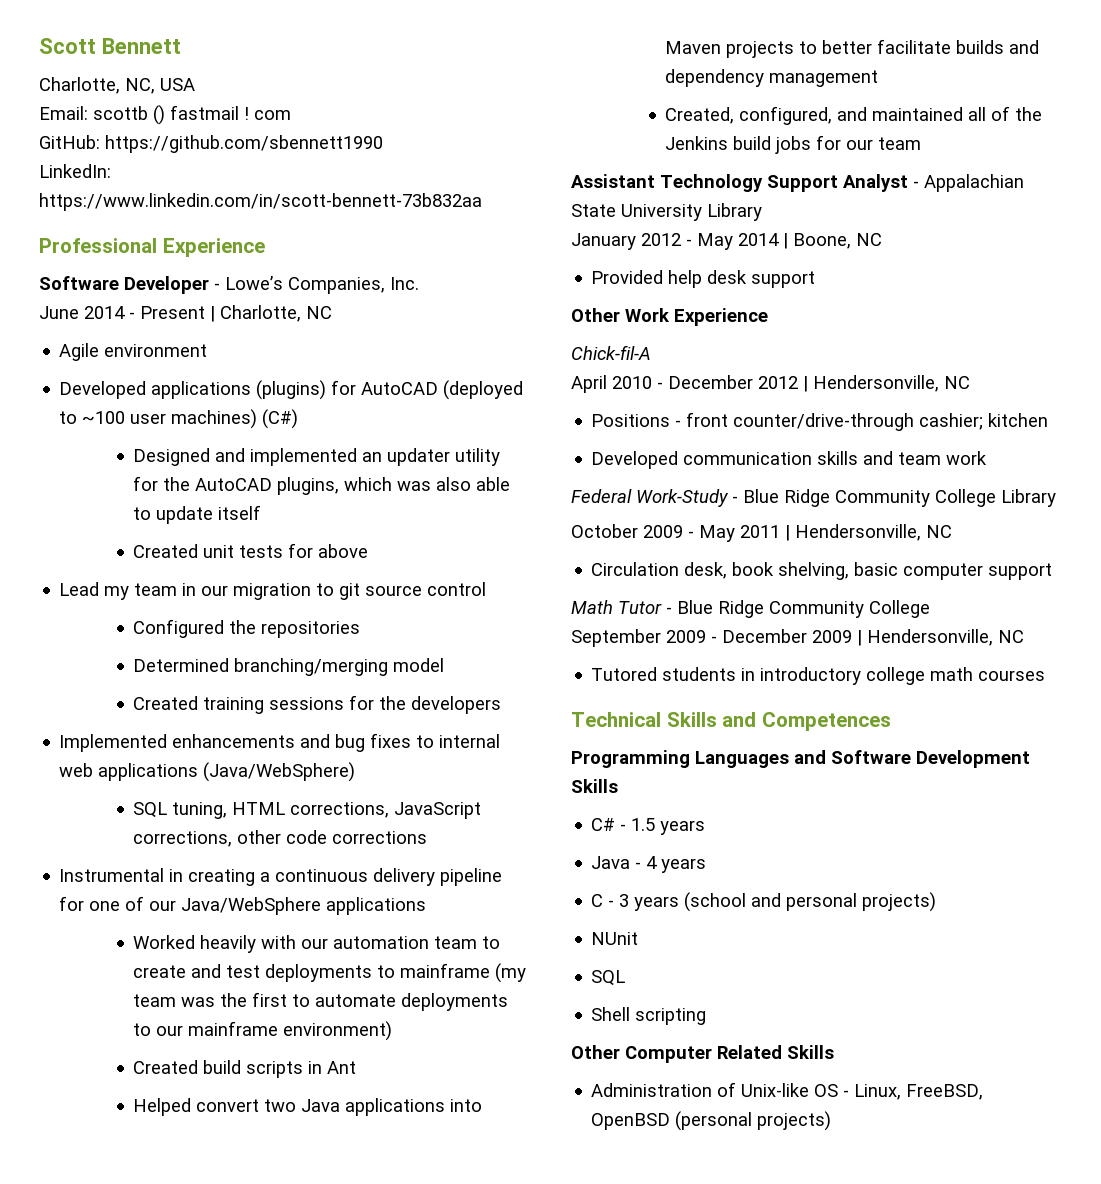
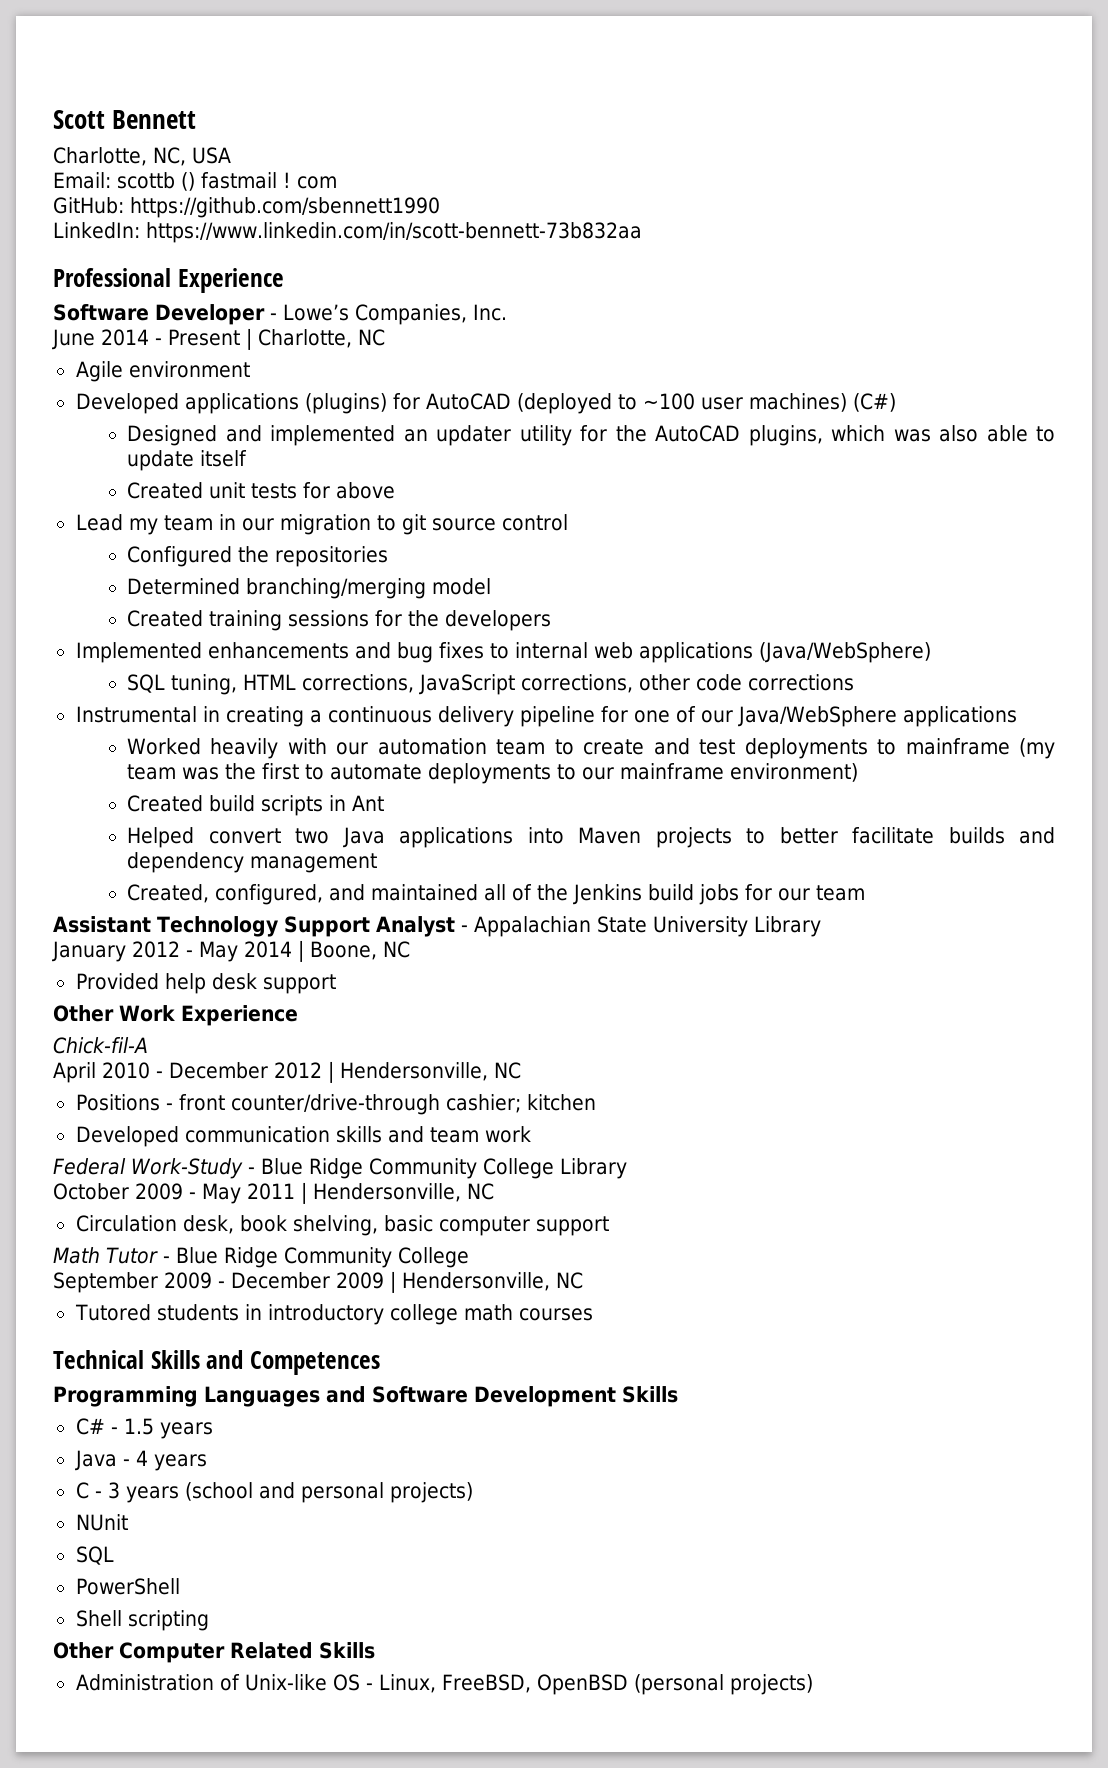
+ PowerShell

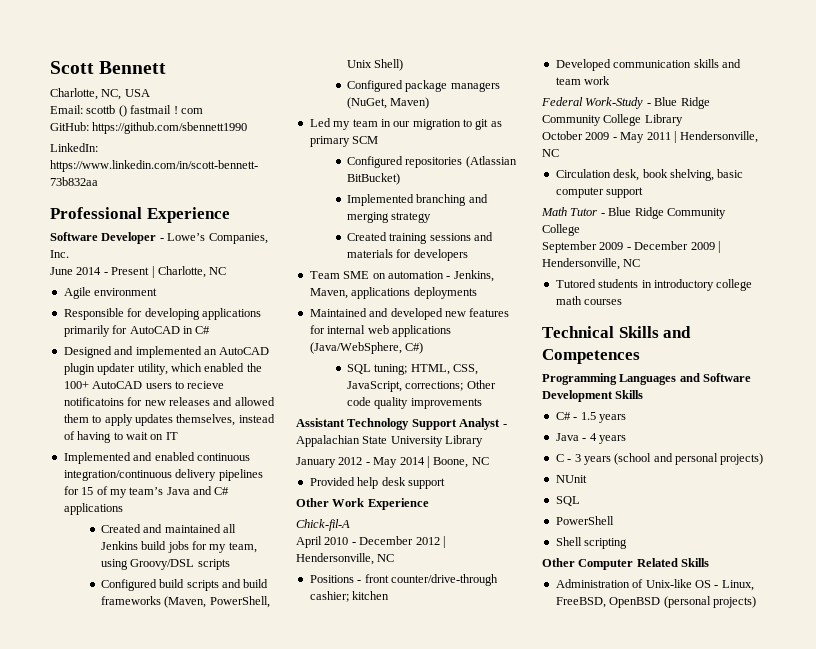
- Developed applications (plugins) for AutoCAD (deployed to ~100 user machines) (C#)
- Designed and implemented an updater utility for the AutoCAD plugins, which was also able to update itself
- Created unit tests for above
- Lead my team in our migration to git source control
- Configured the repositories
- Determined branching/merging model
- Created training sessions for the developers
- Implemented enhancements and bug fixes to internal web applications (Java/WebSphere)
- SQL tuning, HTML corrections, JavaScript corrections, other code corrections
- Instrumental in creating a continuous delivery pipeline for one of our Java/WebSphere applications
- Worked heavily with our automation team to create and test deployments to mainframe (my team was the first to automate deployments to our mainframe environment)
- Created build scripts in Ant
- Helped convert two Java applications into Maven projects to better facilitate builds and dependency management
- Created, configured, and maintained all of the Jenkins build jobs for our team
+ Responsible for developing applications primarily for AutoCAD in C#
+ Designed and implemented an AutoCAD plugin updater utility, which enabled the 100+ AutoCAD users to recieve notificatoins for new releases and allowed them to apply updates themselves, instead of having to wait on IT
+ Implemented and enabled continuous integration/continuous delivery pipelines for 15 of my team’s Java and C# applications
+ Created and maintained all Jenkins build jobs for my team, using Groovy/DSL scripts
+ Configured build scripts and build frameworks (Maven, PowerShell, Unix Shell)
+ Configured package managers (NuGet, Maven)
+ Led my team in our migration to git as primary SCM
+ Configured repositories (Atlassian BitBucket)
+ Implemented branching and merging strategy
+ Created training sessions and materials for developers
+ Team SME on automation - Jenkins, Maven, applications deployments
+ Maintained and developed new features for internal web applications (Java/WebSphere, C#)
+ SQL tuning; HTML, CSS, JavaScript, corrections; Other code quality improvements

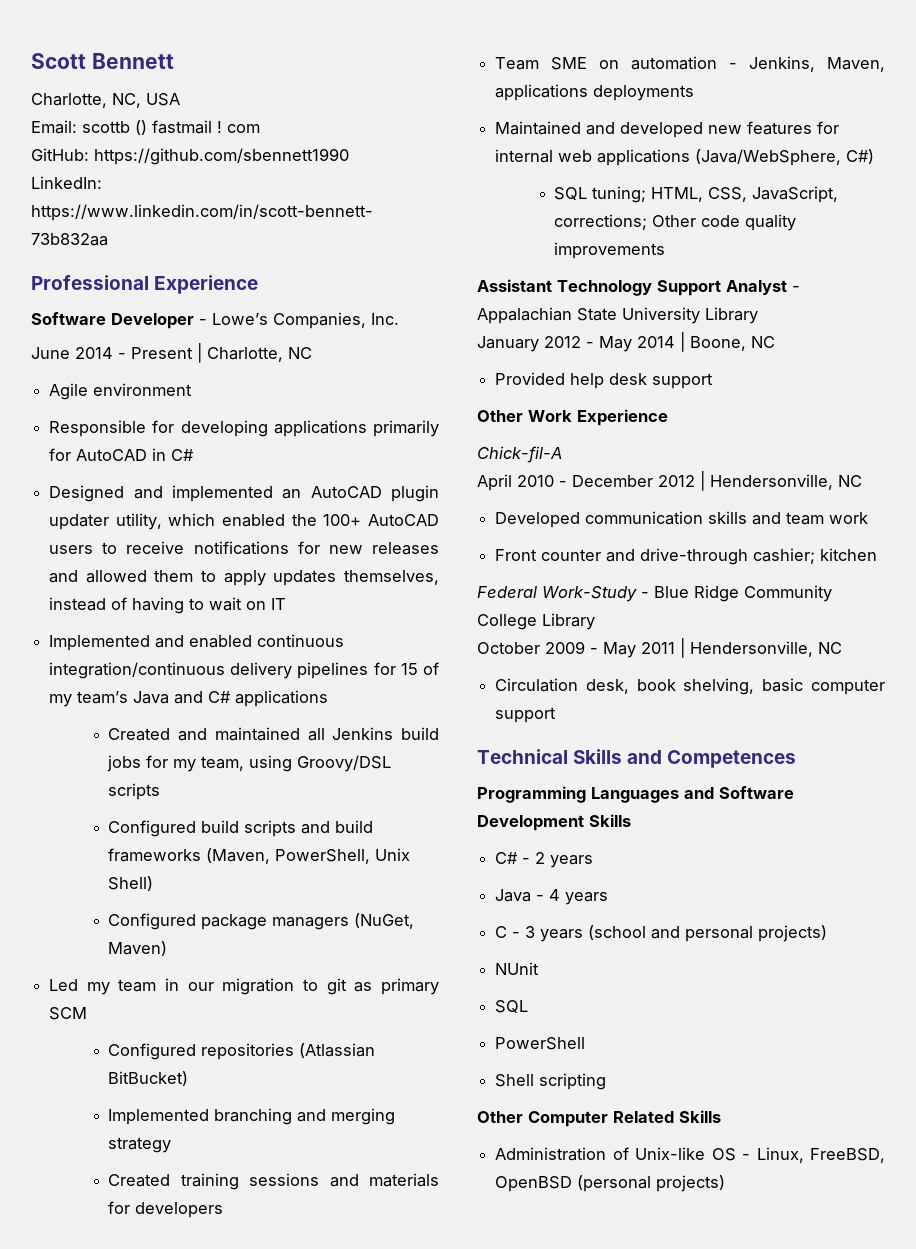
- Designed and implemented an AutoCAD plugin updater utility, which enabled the 100+ AutoCAD users to recieve notificatoins for new releases and allowed them to apply updates themselves, instead of having to wait on IT
+ Designed and implemented an AutoCAD plugin updater utility, which enabled the 100+ AutoCAD users to receive notifications for new releases and allowed them to apply updates themselves, instead of having to wait on IT
- Positions - front counter/drive-through cashier; kitchen
+ Front counter and drive-through cashier; kitchen
- Math Tutor - Blue Ridge Community College
- September 2009 - December 2009 | Hendersonville, NC
- Tutored students in introductory college math courses
- C# - 1.5 years
+ C# - 2 years

